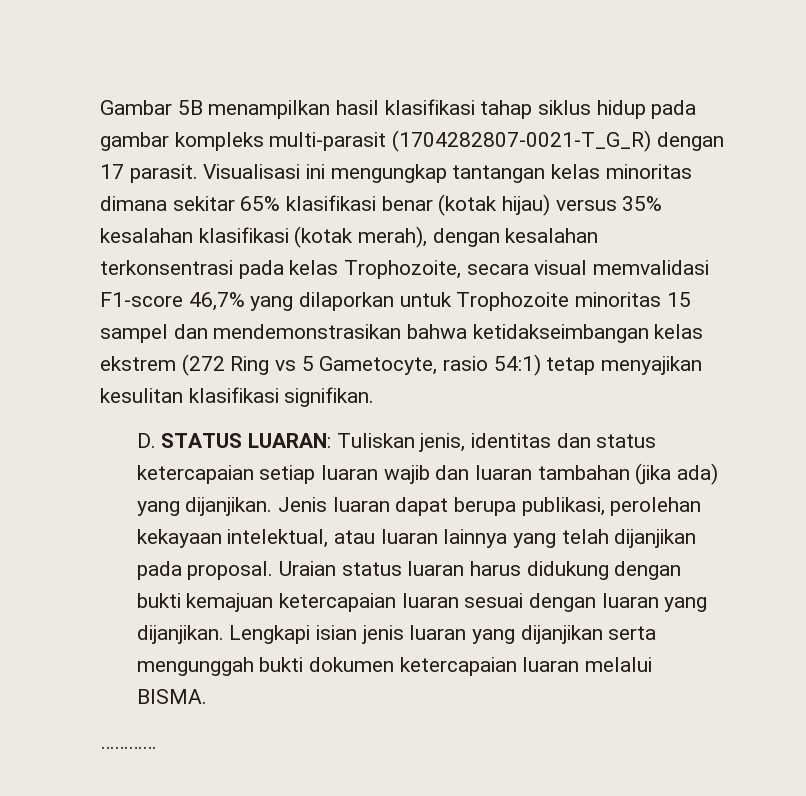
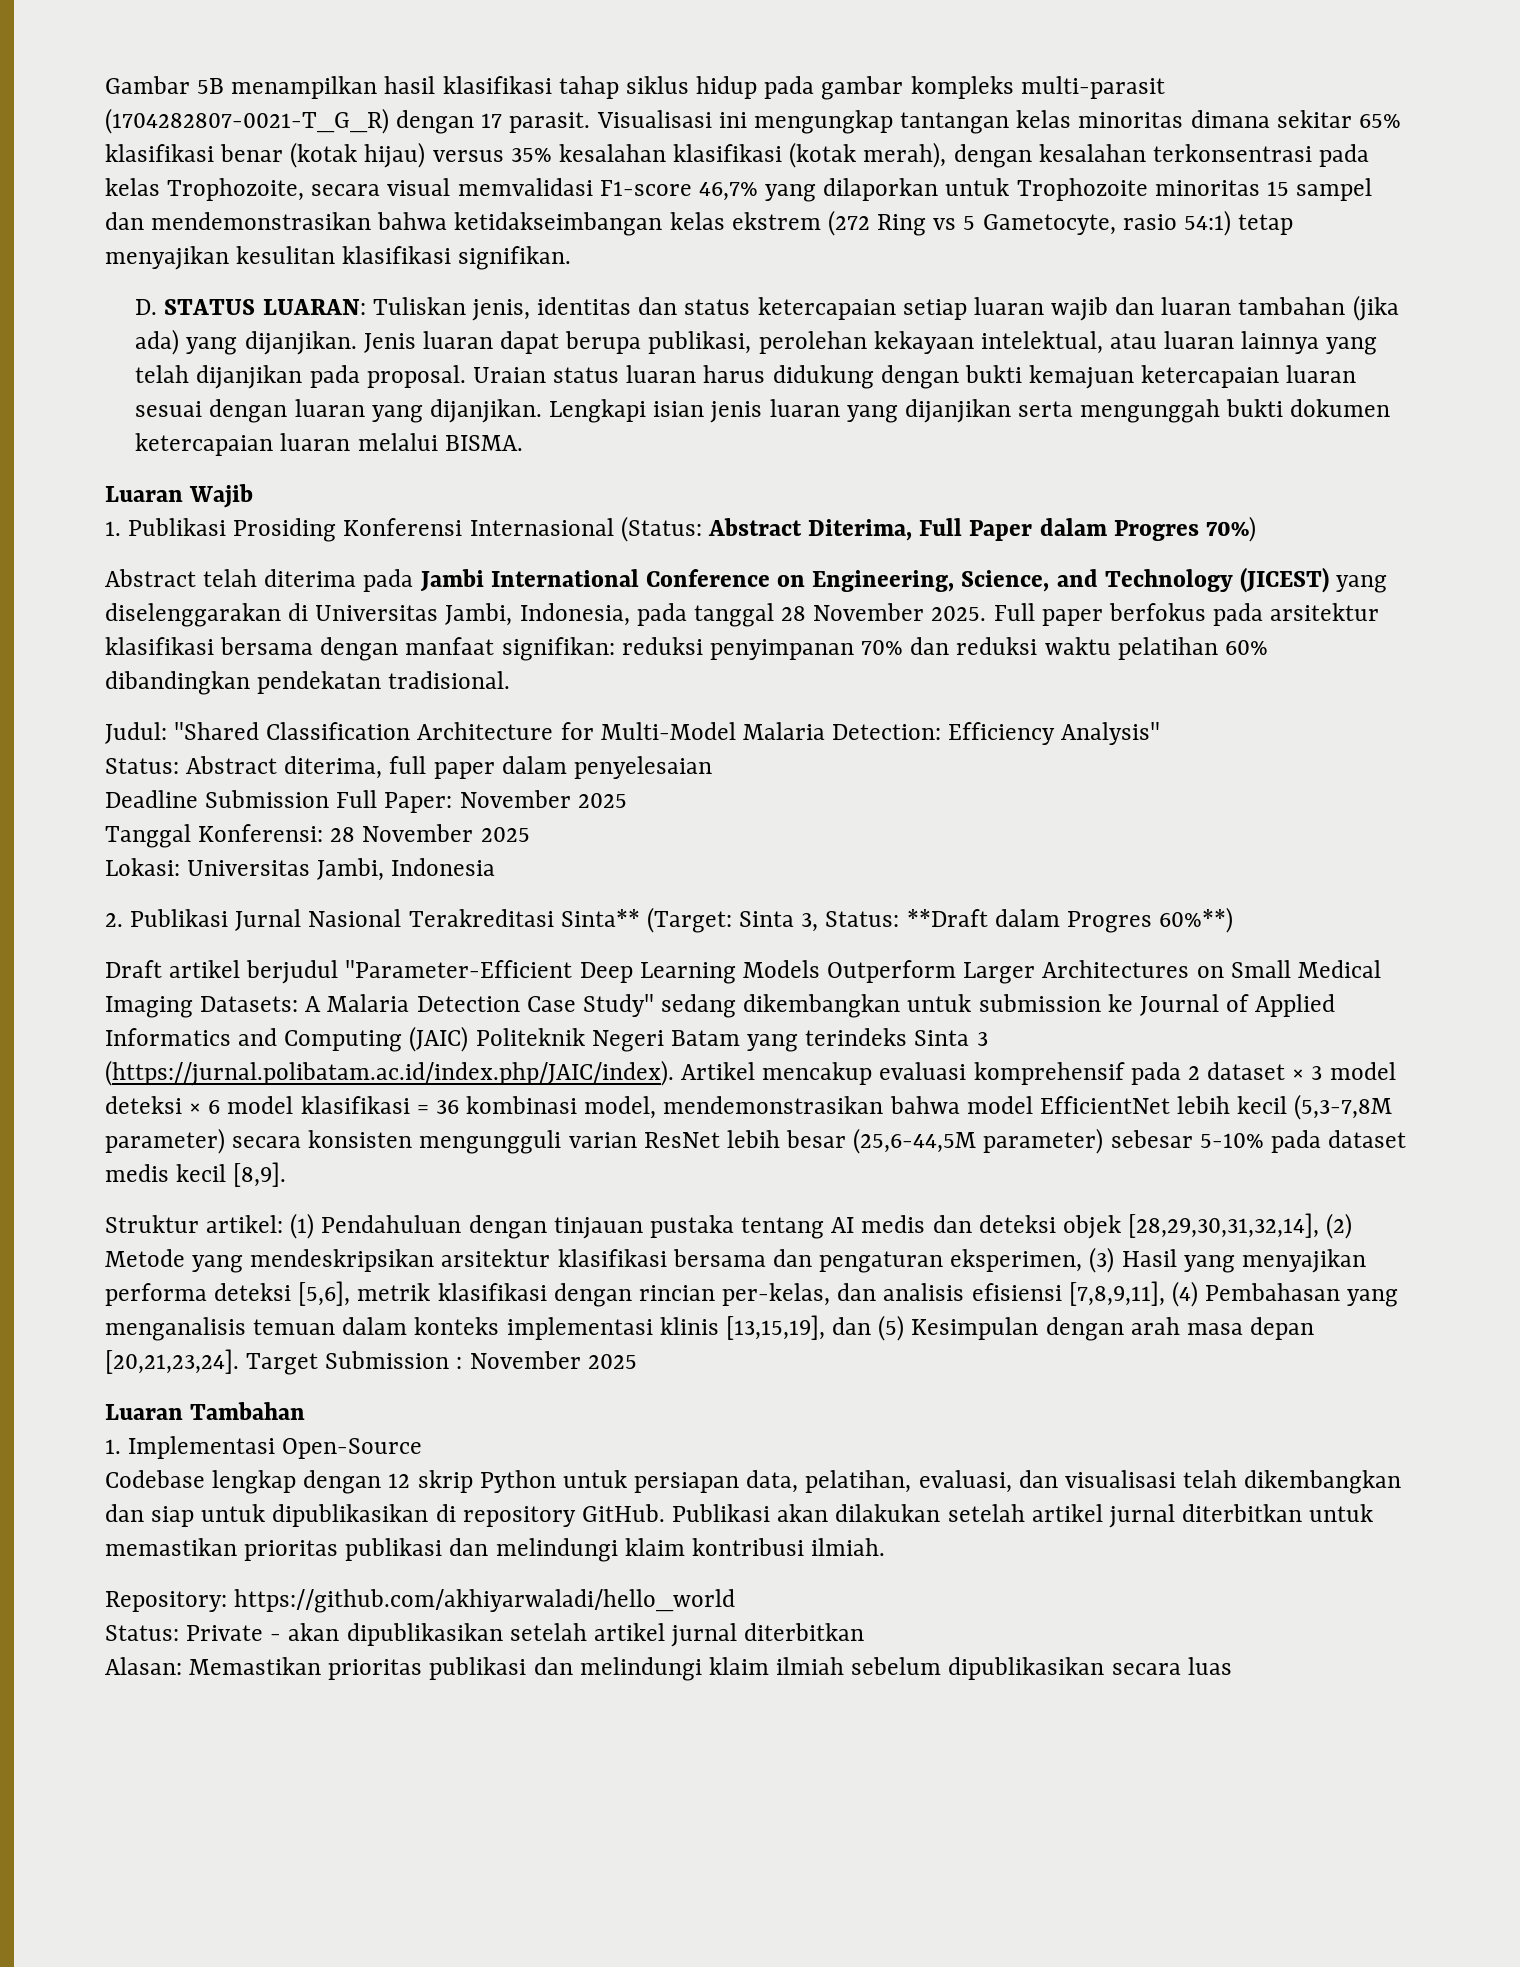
- …………
+ Luaran Wajib
+ 1. Publikasi Prosiding Konferensi Internasional (Status: Abstract Diterima, Full Paper dalam Progres 70%)
+ Abstract telah diterima pada Jambi International Conference on Engineering, Science, and Technology (JICEST) yang diselenggarakan di Universitas Jambi, Indonesia, pada tanggal 28 November 2025. Full paper berfokus pada arsitektur klasifikasi bersama dengan manfaat signifikan: reduksi penyimpanan 70% dan reduksi waktu pelatihan 60% dibandingkan pendekatan tradisional.
+ Judul: "Shared Classification Architecture for Multi-Model Malaria Detection: Efficiency Analysis"
+ Status: Abstract diterima, full paper dalam penyelesaian
+ Deadline Submission Full Paper: November 2025
+ Tanggal Konferensi: 28 November 2025
+ Lokasi: Universitas Jambi, Indonesia
+ 2. Publikasi Jurnal Nasional Terakreditasi Sinta** (Target: Sinta 3, Status: **Draft dalam Progres 60%**)
+ Draft artikel berjudul "Parameter-Efficient Deep Learning Models Outperform Larger Architectures on Small Medical Imaging Datasets: A Malaria Detection Case Study" sedang dikembangkan untuk submission ke Journal of Applied Informatics and Computing (JAIC) Politeknik Negeri Batam yang terindeks Sinta 3 (https://jurnal.polibatam.ac.id/index.php/JAIC/index). Artikel mencakup evaluasi komprehensif pada 2 dataset × 3 model deteksi × 6 model klasifikasi = 36 kombinasi model, mendemonstrasikan bahwa model EfficientNet lebih kecil (5,3-7,8M parameter) secara konsisten mengungguli varian ResNet lebih besar (25,6-44,5M parameter) sebesar 5-10% pada dataset medis kecil [8,9].
+ Struktur artikel: (1) Pendahuluan dengan tinjauan pustaka tentang AI medis dan deteksi objek [28,29,30,31,32,14], (2) Metode yang mendeskripsikan arsitektur klasifikasi bersama dan pengaturan eksperimen, (3) Hasil yang menyajikan performa deteksi [5,6], metrik klasifikasi dengan rincian per-kelas, dan analisis efisiensi [7,8,9,11], (4) Pembahasan yang menganalisis temuan dalam konteks implementasi klinis [13,15,19], dan (5) Kesimpulan dengan arah masa depan [20,21,23,24]. Target Submission : November 2025
+ Luaran Tambahan
+ 1. Implementasi Open-Source
+ Codebase lengkap dengan 12 skrip Python untuk persiapan data, pelatihan, evaluasi, dan visualisasi telah dikembangkan dan siap untuk dipublikasikan di repository GitHub. Publikasi akan dilakukan setelah artikel jurnal diterbitkan untuk memastikan prioritas publikasi dan melindungi klaim kontribusi ilmiah.
+ Repository: https://github.com/akhiyarwaladi/hello_world
+ Status: Private - akan dipublikasikan setelah artikel jurnal diterbitkan
+ Alasan: Memastikan prioritas publikasi dan melindungi klaim ilmiah sebelum dipublikasikan secara luas

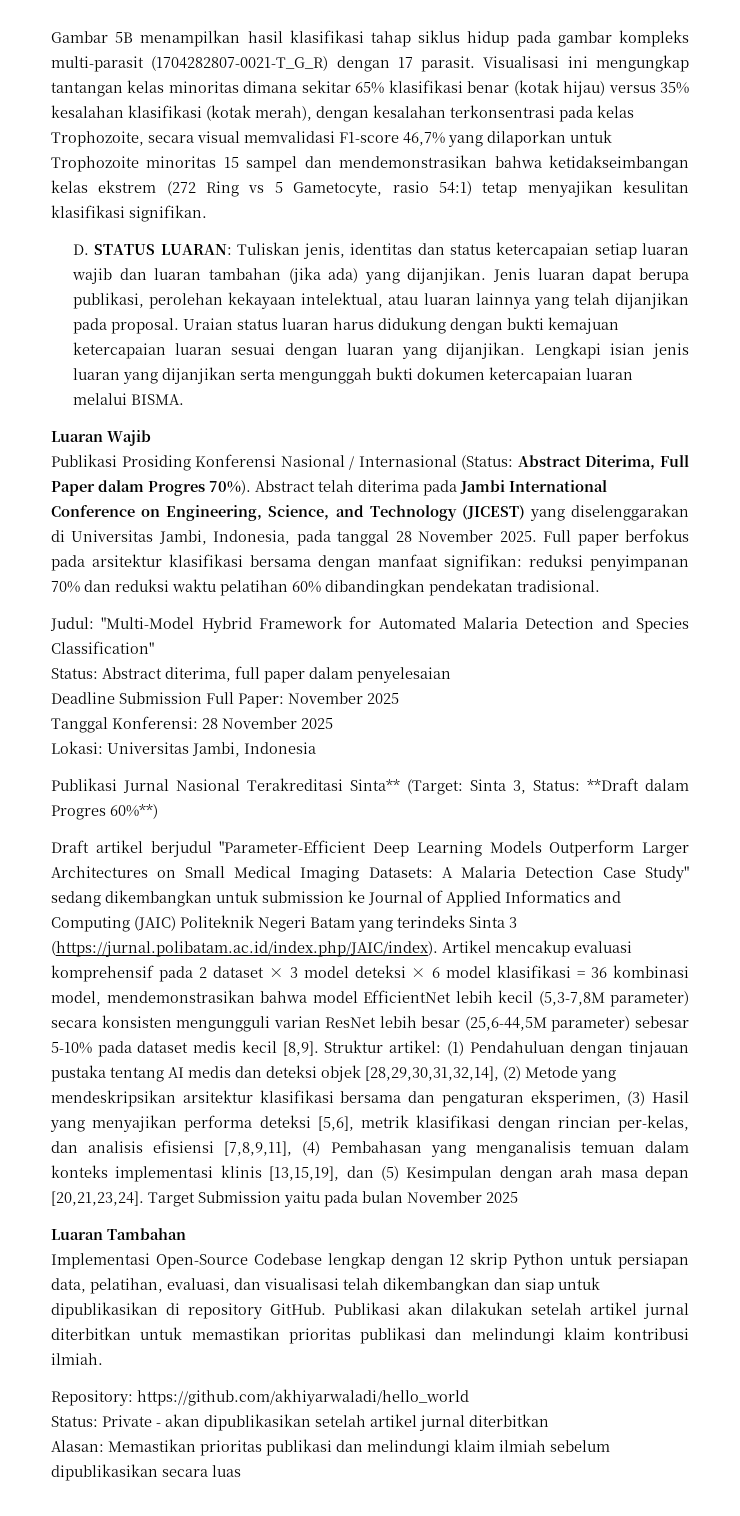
- 1. Publikasi Prosiding Konferensi Internasional (Status: Abstract Diterima, Full Paper dalam Progres 70%)
- Abstract telah diterima pada Jambi International Conference on Engineering, Science, and Technology (JICEST) yang diselenggarakan di Universitas Jambi, Indonesia, pada tanggal 28 November 2025.
+ Publikasi Prosiding Konferensi Nasional / Internasional (Status: Abstract Diterima, Full Paper dalam Progres 70%). Abstract telah diterima pada Jambi International Conference on Engineering, Science, and Technology (JICEST) yang diselenggarakan di Universitas Jambi, Indonesia, pada tanggal 28 November 2025.
- Judul: "Shared Classification Architecture for Multi-Model Malaria Detection: Efficiency Analysis"
+ Judul: "Multi-Model Hybrid Framework for Automated Malaria Detection and Species Classification"
- 2. Publikasi Jurnal Nasional Terakreditasi Sinta** (Target: Sinta 3, Status: **Draft dalam Progres 60%**)
+ Publikasi Jurnal Nasional Terakreditasi Sinta** (Target: Sinta 3, Status: **Draft dalam Progres 60%**)
- A Malaria Detection Case Study" sedang dikembangkan untuk submission ke Journal of Applied Informatics and Computing (JAIC) Politeknik Negeri Batam yang terindeks Sinta 3 (https://jurnal.polibatam.ac.id/index.php/JAIC/index). Artikel mencakup evaluasi komprehensif pada 2 dataset × 3 model deteksi × 6 model klasifikasi = 36 kombinasi model, mendemonstrasikan bahwa model EfficientNet lebih kecil (5,3-7,8M parameter) secara konsisten mengungguli varian ResNet lebih besar (25,6-44,5M parameter) sebesar 5-10% pada dataset medis kecil [8,9].
- Struktur artikel:
+ A Malaria Detection Case Study" sedang dikembangkan untuk submission ke Journal of Applied Informatics and Computing (JAIC) Politeknik Negeri Batam yang terindeks Sinta 3 (https://jurnal.polibatam.ac.id/index.php/JAIC/index). Artikel mencakup evaluasi komprehensif pada 2 dataset × 3 model deteksi × 6 model klasifikasi = 36 kombinasi model, mendemonstrasikan bahwa model EfficientNet lebih kecil (5,3-7,8M parameter) secara konsisten mengungguli varian ResNet lebih besar (25,6-44,5M parameter) sebesar 5-10% pada dataset medis kecil [8,9]. Struktur artikel:
- Target Submission : November 2025
+ Target Submission yaitu pada bulan November 2025
- 1. Implementasi Open-Source
- Codebase lengkap dengan 12 skrip Python untuk persiapan data, pelatihan, evaluasi, dan visualisasi telah dikembangkan dan siap untuk dipublikasikan di repository GitHub.
+ Implementasi Open-Source Codebase lengkap dengan 12 skrip Python untuk persiapan data, pelatihan, evaluasi, dan visualisasi telah dikembangkan dan siap untuk dipublikasikan di repository GitHub.

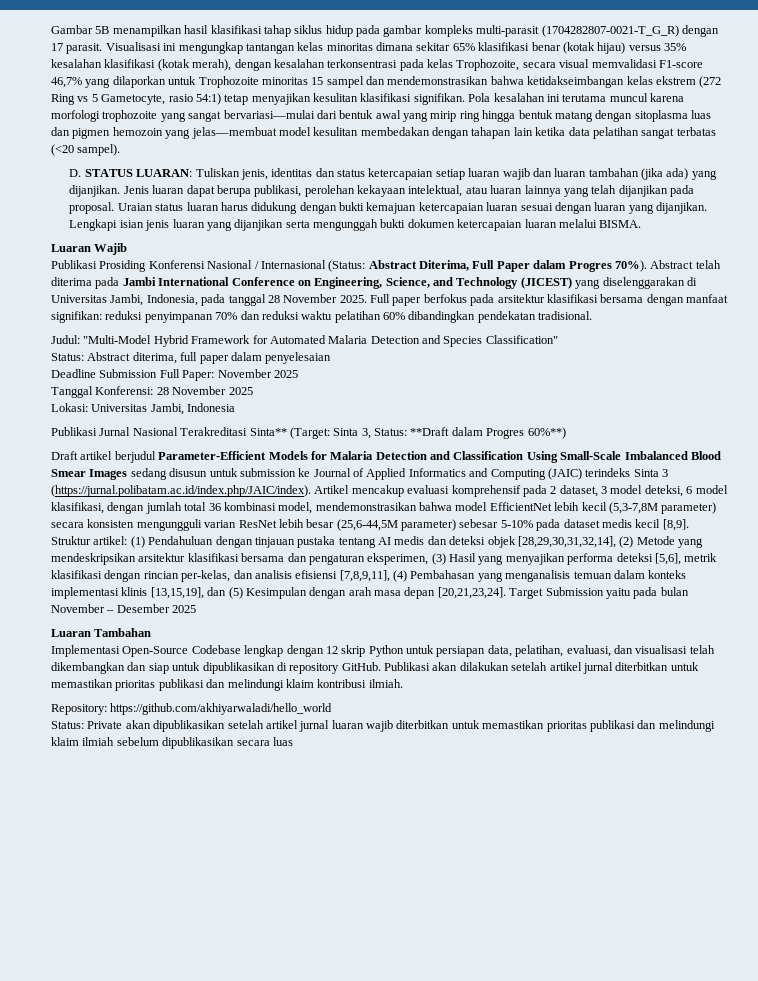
+ Pola kesalahan ini terutama muncul karena morfologi trophozoite yang sangat bervariasi—mulai dari bentuk awal yang mirip ring hingga bentuk matang dengan sitoplasma luas dan pigmen hemozoin yang jelas—membuat model kesulitan membedakan dengan tahapan lain ketika data pelatihan sangat terbatas (<20 sampel).
- Draft artikel berjudul "Parameter-Efficient Deep Learning Models Outperform Larger Architectures on Small Medical Imaging Datasets: A Malaria Detection Case Study" sedang dikembangkan untuk submission ke Journal of Applied Informatics and Computing (JAIC) Politeknik Negeri Batam yang terindeks Sinta 3 (https://jurnal.polibatam.ac.id/index.php/JAIC/index). Artikel mencakup evaluasi komprehensif pada 2 dataset × 3 model deteksi × 6 model klasifikasi = 36 kombinasi model, mendemonstrasikan bahwa model EfficientNet lebih kecil (5,3-7,8M parameter) secara konsisten mengungguli varian ResNet lebih besar (25,6-44,5M parameter) sebesar 5-10% pada dataset medis kecil [8,9].
+ Draft artikel berjudul Parameter-Efficient Models for Malaria Detection and Classification Using Small-Scale Imbalanced Blood Smear Images sedang disusun untuk submission ke Journal of Applied Informatics and Computing (JAIC) terindeks Sinta 3 (https://jurnal.polibatam.ac.id/index.php/JAIC/index). Artikel mencakup evaluasi komprehensif pada 2 dataset, 3 model deteksi, 6 model klasifikasi, dengan jumlah total 36 kombinasi model, mendemonstrasikan bahwa model EfficientNet lebih kecil (5,3-7,8M parameter) secara konsisten mengungguli varian ResNet lebih besar (25,6-44,5M parameter) sebesar 5-10% pada dataset medis kecil [8,9].
- Target Submission yaitu pada bulan November 2025
+ Target Submission yaitu pada bulan November – Desember 2025
- Status: Private - akan dipublikasikan setelah artikel jurnal diterbitkan
- Alasan: Memastikan prioritas publikasi dan melindungi klaim ilmiah sebelum dipublikasikan secara luas
+ Status: Private akan dipublikasikan setelah artikel jurnal luaran wajib diterbitkan untuk memastikan prioritas publikasi dan melindungi klaim ilmiah sebelum dipublikasikan secara luas

